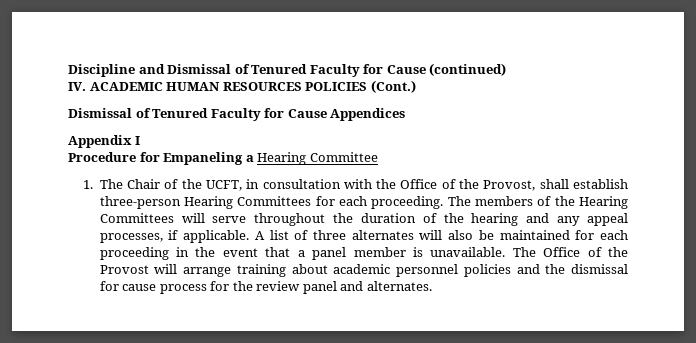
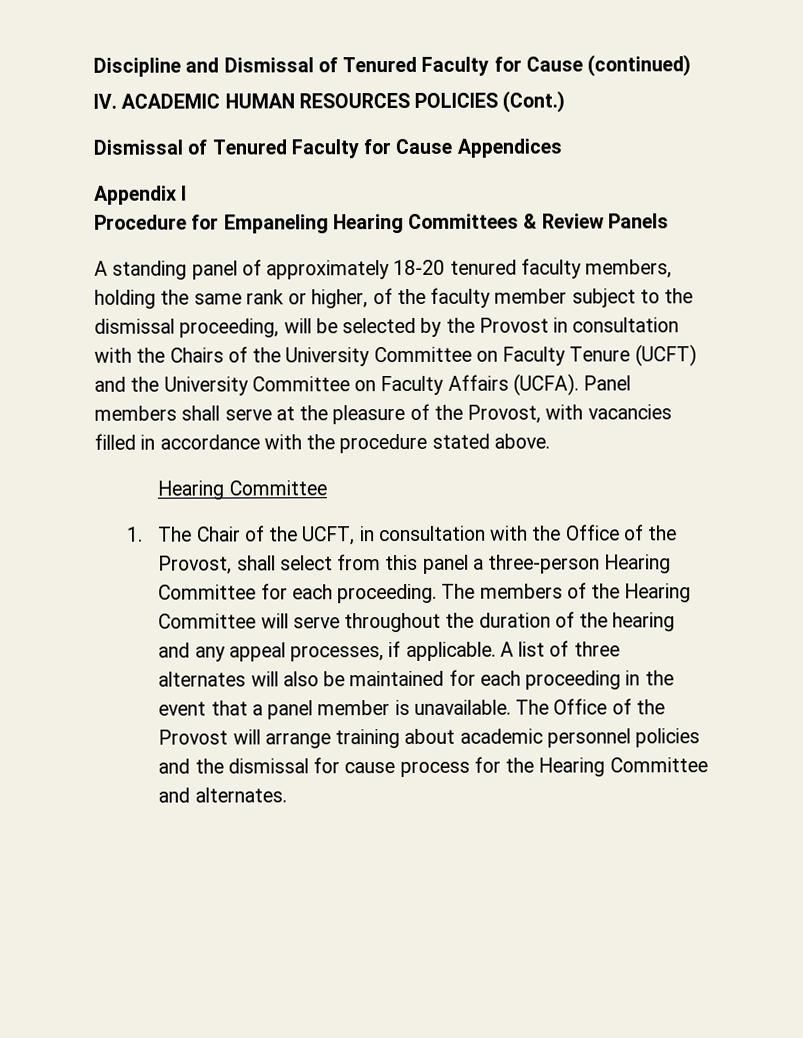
- Procedure for Empaneling a Hearing Committee
+ Procedure for Empaneling Hearing Committees & Review Panels
+ A standing panel of approximately 18-20 tenured faculty members, holding the same rank or higher, of the faculty member subject to the dismissal proceeding, will be selected by the Provost in consultation with the Chairs of the University Committee on Faculty Tenure (UCFT) and the University Committee on Faculty Affairs (UCFA). Panel members shall serve at the pleasure of the Provost, with vacancies filled in accordance with the procedure stated above.
+ Hearing Committee
- 1. The Chair of the UCFT, in consultation with the Office of the Provost, shall establish three-person Hearing Committees for each proceeding.
+ 1. The Chair of the UCFT, in consultation with the Office of the Provost, shall select from this panel a three-person Hearing Committee for each proceeding.
- The members of the Hearing Committees will serve throughout the duration of the hearing and any appeal processes, if applicable.
+ The members of the Hearing Committee will serve throughout the duration of the hearing and any appeal processes, if applicable.
- The Office of the Provost will arrange training about academic personnel policies and the dismissal for cause process for the review panel and alternates.
+ The Office of the Provost will arrange training about academic personnel policies and the dismissal for cause process for the Hearing Committee and alternates.

